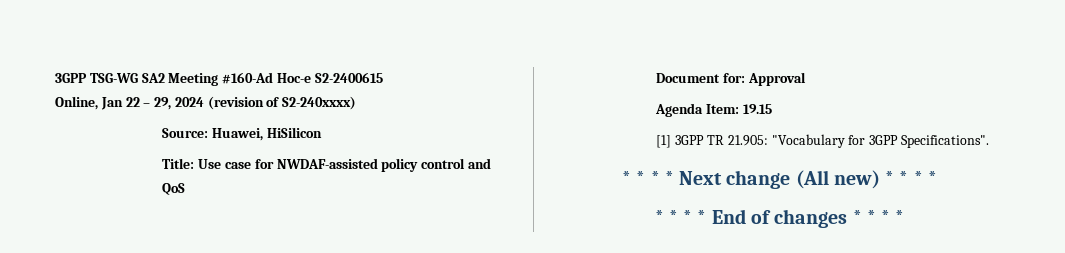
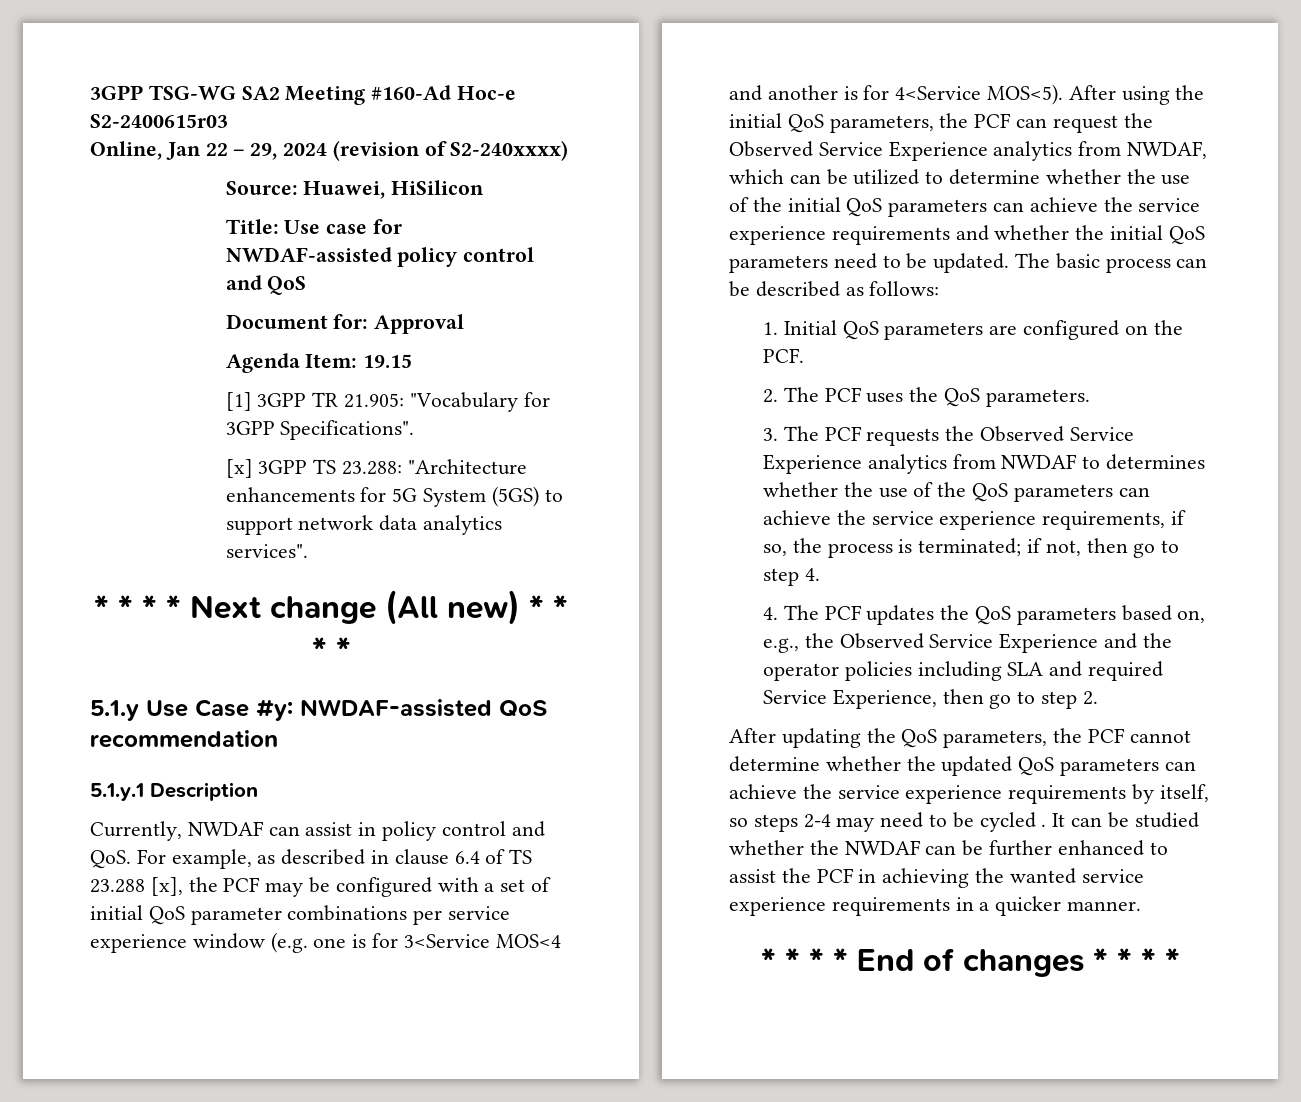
- 3GPP TSG-WG SA2 Meeting #160-Ad Hoc-e S2-2400615
+ 3GPP TSG-WG SA2 Meeting #160-Ad Hoc-e S2-2400615r03
+ [x] 3GPP TS 23.288: "Architecture enhancements for 5G System (5GS) to support network data analytics services".
+ 5.1.y Use Case #y: NWDAF-assisted QoS recommendation
+ 5.1.y.1 Description
+ Currently, NWDAF can assist in policy control and QoS. For example, as described in clause 6.4 of TS 23.288 [x], the PCF may be configured with a set of initial QoS parameter combinations per service experience window (e.g. one is for 3<Service MOS<4 and another is for 4<Service MOS<5). After using the initial QoS parameters, the PCF can request the Observed Service Experience analytics from NWDAF, which can be utilized to determine whether the use of the initial QoS parameters can achieve the service experience requirements and whether the initial QoS parameters need to be updated. The basic process can be described as follows:
+ 1. Initial QoS parameters are configured on the PCF.
+ 2. The PCF uses the QoS parameters.
+ 3. The PCF requests the Observed Service Experience analytics from NWDAF to determines whether the use of the QoS parameters can achieve the service experience requirements, if so, the process is terminated; if not, then go to step 4.
+ 4. The PCF updates the QoS parameters based on, e.g., the Observed Service Experience and the operator policies including SLA and required Service Experience, then go to step 2.
+ After updating the QoS parameters, the PCF cannot determine whether the updated QoS parameters can achieve the service experience requirements by itself, so steps 2-4 may need to be cycled . It can be studied whether the NWDAF can be further enhanced to assist the PCF in achieving the wanted service experience requirements in a quicker manner.

